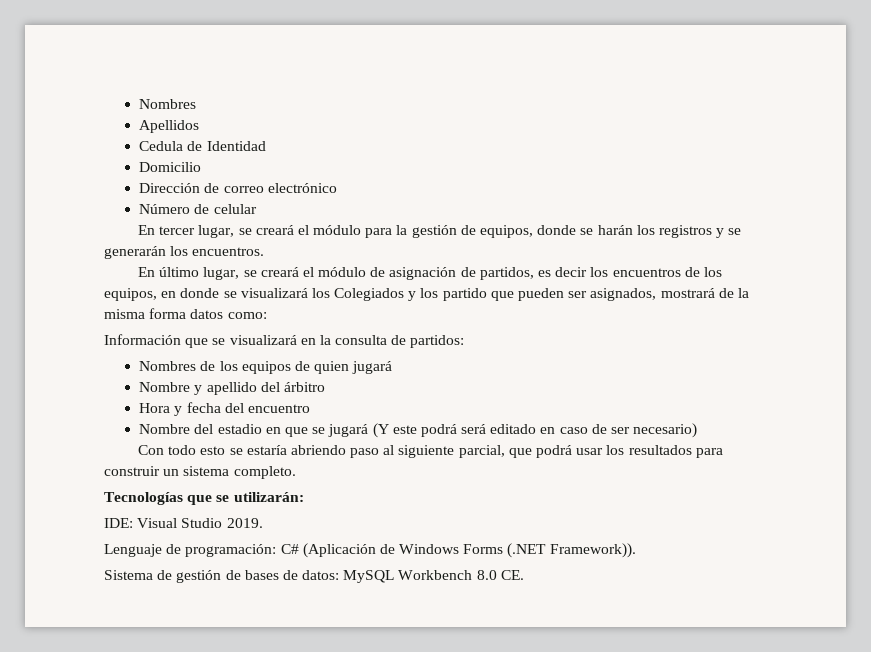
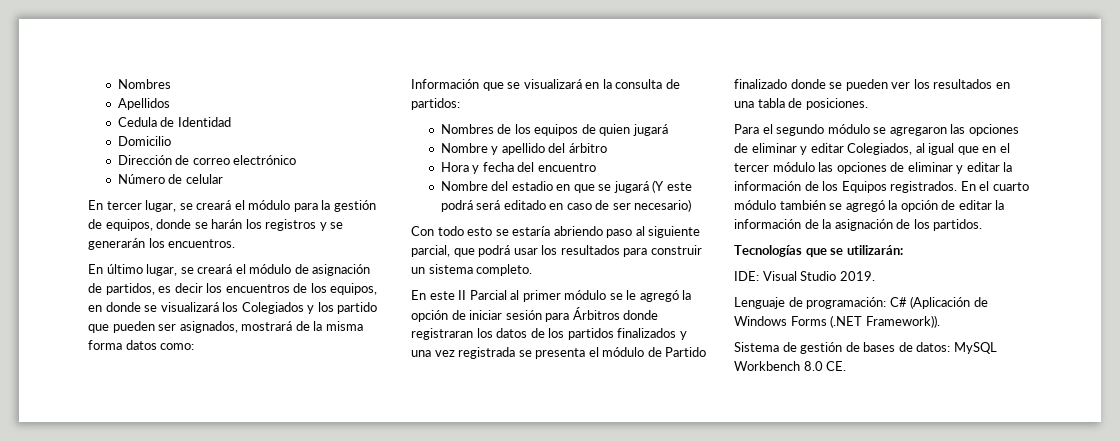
+ En este II Parcial al primer módulo se le agregó la opción de iniciar sesión para Árbitros donde registraran los datos de los partidos finalizados y una vez registrada se presenta el módulo de Partido finalizado donde se pueden ver los resultados en una tabla de posiciones.
+ Para el segundo módulo se agregaron las opciones de eliminar y editar Colegiados, al igual que en el tercer módulo las opciones de eliminar y editar la información de los Equipos registrados. En el cuarto módulo también se agregó la opción de editar la información de la asignación de los partidos.

